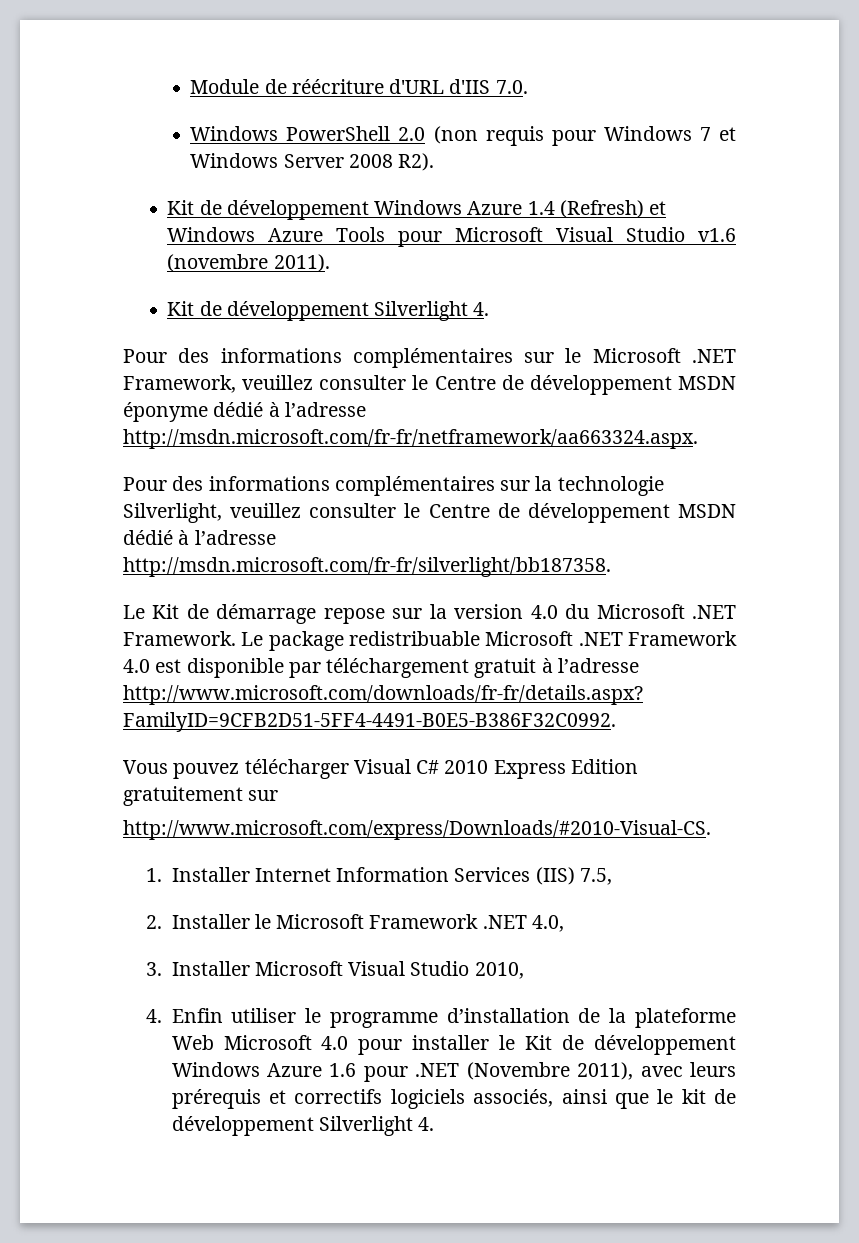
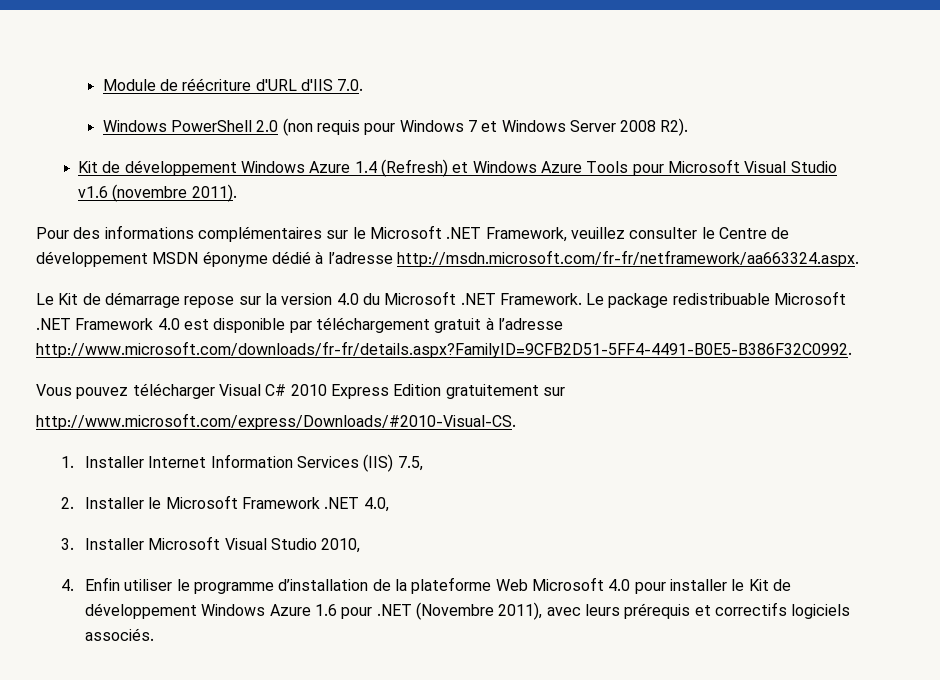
- Kit de développement Silverlight 4.
- Pour des informations complémentaires sur la technologie Silverlight, veuillez consulter le Centre de développement MSDN dédié à l’adresse http://msdn.microsoft.com/fr-fr/silverlight/bb187358.
- 4. Enfin utiliser le programme d’installation de la plateforme Web Microsoft 4.0 pour installer le Kit de développement Windows Azure 1.6 pour .NET (Novembre 2011), avec leurs prérequis et correctifs logiciels associés, ainsi que le kit de développement Silverlight 4.
+ 4. Enfin utiliser le programme d’installation de la plateforme Web Microsoft 4.0 pour installer le Kit de développement Windows Azure 1.6 pour .NET (Novembre 2011), avec leurs prérequis et correctifs logiciels associés.

